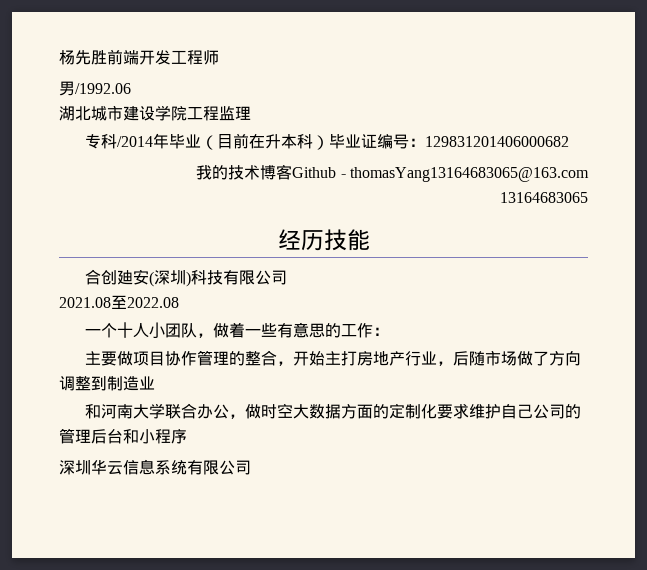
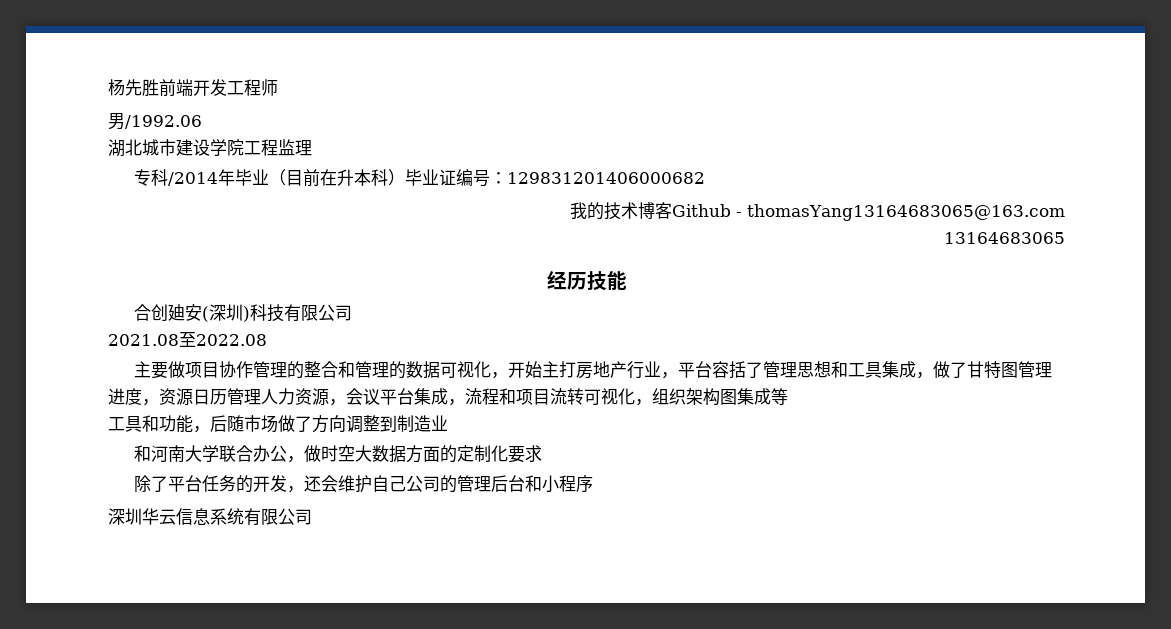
- ⼀个⼗⼈⼩团队，做着⼀些有意思的⼯作：
- 主要做项目协作管理的整合，开始主打房地产行业，后随市场做了方向调整到制造业
+ 主要做项目协作管理的整合和管理的数据可视化，开始主打房地产行业，平台容括了管理思想和工具集成，做了甘特图管理进度，资源日历管理人力资源，会议平台集成，流程和项目流转可视化，组织架构图集成等
+ 工具和功能，后随市场做了方向调整到制造业
- 和河南大学联合办公，做时空大数据方面的定制化要求维护自己公司的管理后台和小程序
+ 和河南大学联合办公，做时空大数据方面的定制化要求
+ 除了平台任务的开发，还会维护自己公司的管理后台和小程序

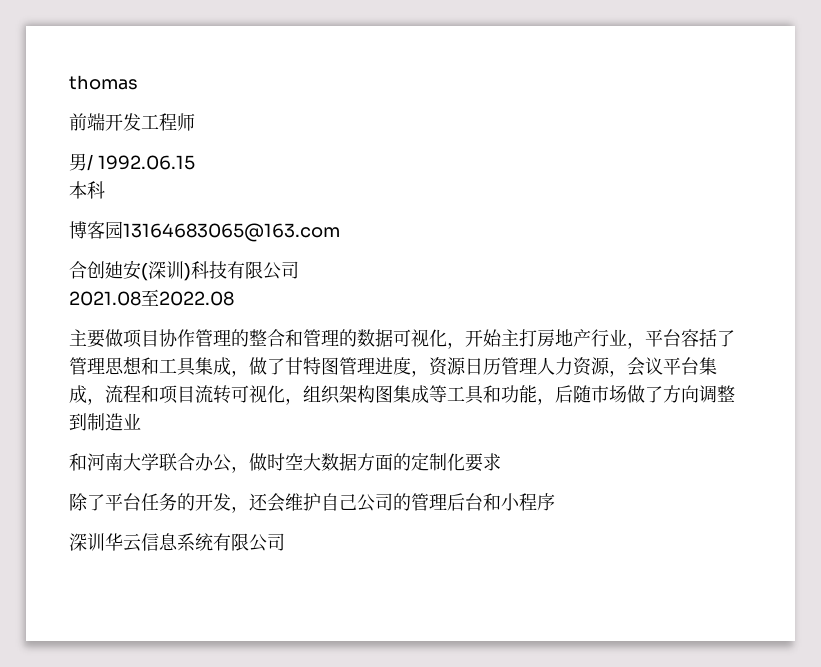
- 杨先胜前端开发工程师
+ thomas
+ 前端开发工程师
- 男/1992.06
- 湖北城市建设学院⼯程监理
- 专科/2014年毕业（⽬前在升本科）毕业证编号：129831201406000682
- 我的技术博客Github - thomasYang13164683065@163.com
- 13164683065
- 经历技能
+ 男/ 1992.06.15
+ 本科
+ 博客园13164683065@163.com
- 合创廸安(深圳)科技有限公司
+ 合创廸安(深训)科技有限公司
- 主要做项目协作管理的整合和管理的数据可视化，开始主打房地产行业，平台容括了管理思想和工具集成，做了甘特图管理进度，资源日历管理人力资源，会议平台集成，流程和项目流转可视化，组织架构图集成等
- 工具和功能，后随市场做了方向调整到制造业
+ 主要做项目协作管理的整合和管理的数据可视化，开始主打房地产行业，平台容括了管理思想和工具集成，做了甘特图管理进度，资源日历管理人力资源，会议平台集成，流程和项目流转可视化，组织架构图集成等工具和功能，后随市场做了方向调整到制造业
- 深圳华云信息系统有限公司
+ 深训华云信息系统有限公司

